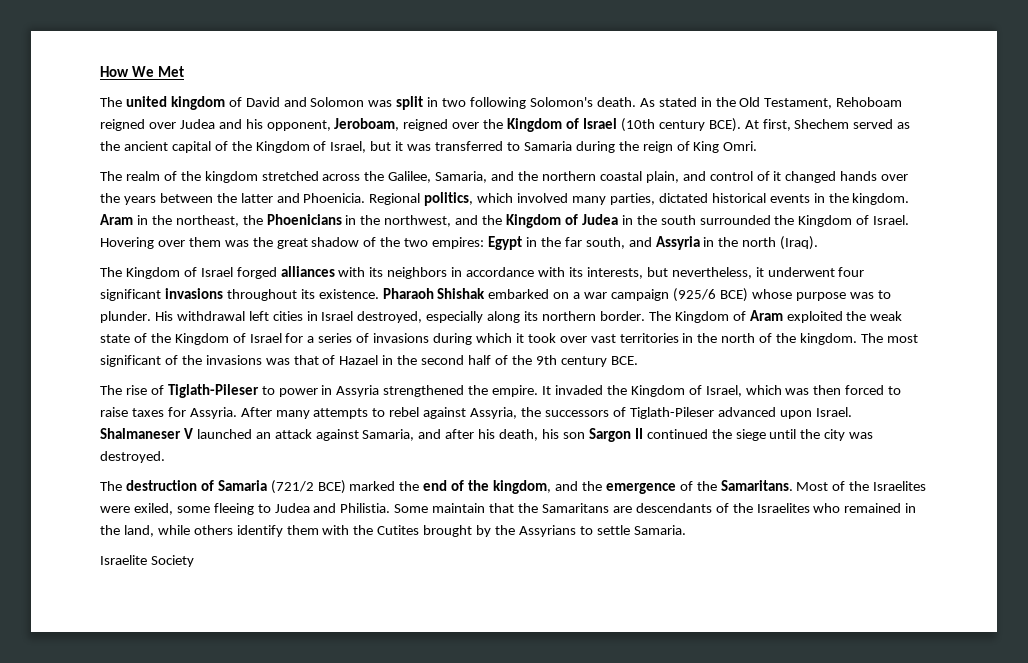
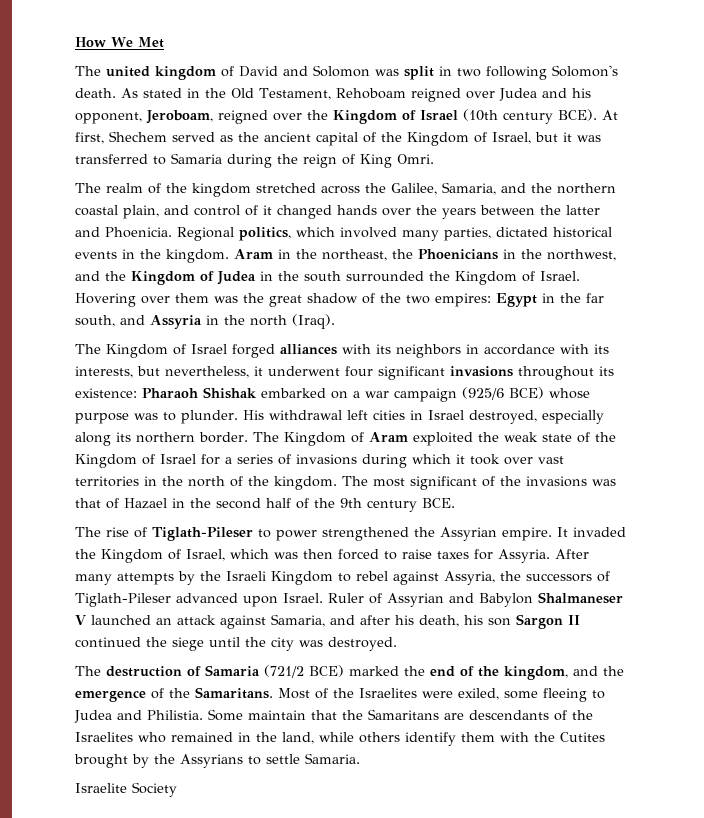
- The Kingdom of Israel forged alliances with its neighbors in accordance with its interests, but nevertheless, it underwent four significant invasions throughout its existence. Pharaoh Shishak embarked on a war campaign (925/6 BCE) whose purpose was to plunder.
+ The Kingdom of Israel forged alliances with its neighbors in accordance with its interests, but nevertheless, it underwent four significant invasions throughout its existence: Pharaoh Shishak embarked on a war campaign (925/6 BCE) whose purpose was to plunder.
- The rise of Tiglath-Pileser to power in Assyria strengthened the empire.
+ The rise of Tiglath-Pileser to power strengthened the Assyrian empire.
- After many attempts to rebel against Assyria, the successors of Tiglath-Pileser advanced upon Israel.
+ After many attempts by the Israeli Kingdom to rebel against Assyria, the successors of Tiglath-Pileser advanced upon Israel.
- Shalmaneser V launched an attack against Samaria, and after his death, his son Sargon II continued the siege until the city was destroyed.
+ Ruler of Assyrian and Babylon Shalmaneser V launched an attack against Samaria, and after his death, his son Sargon II continued the siege until the city was destroyed.

